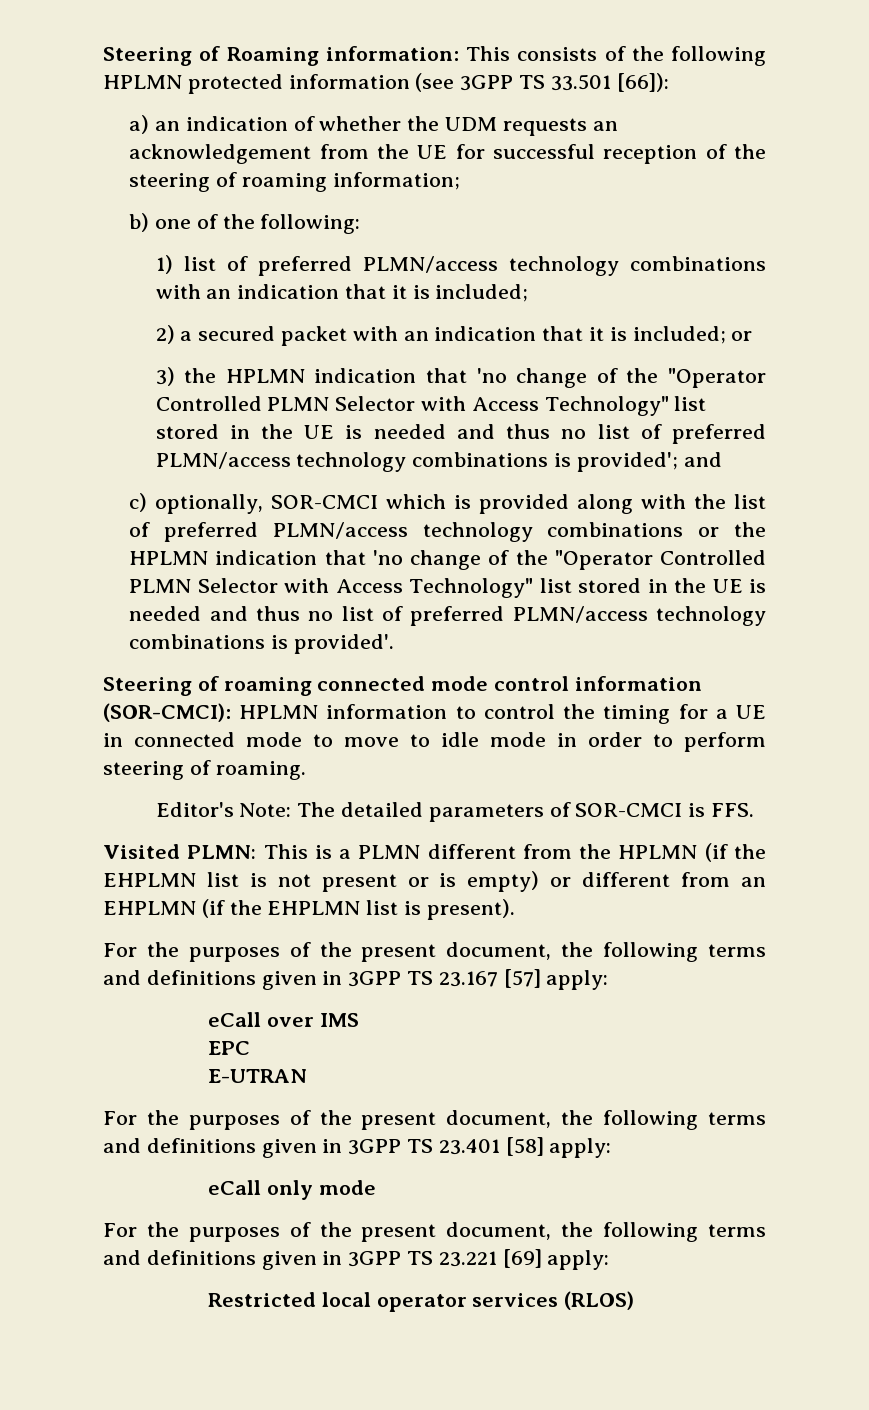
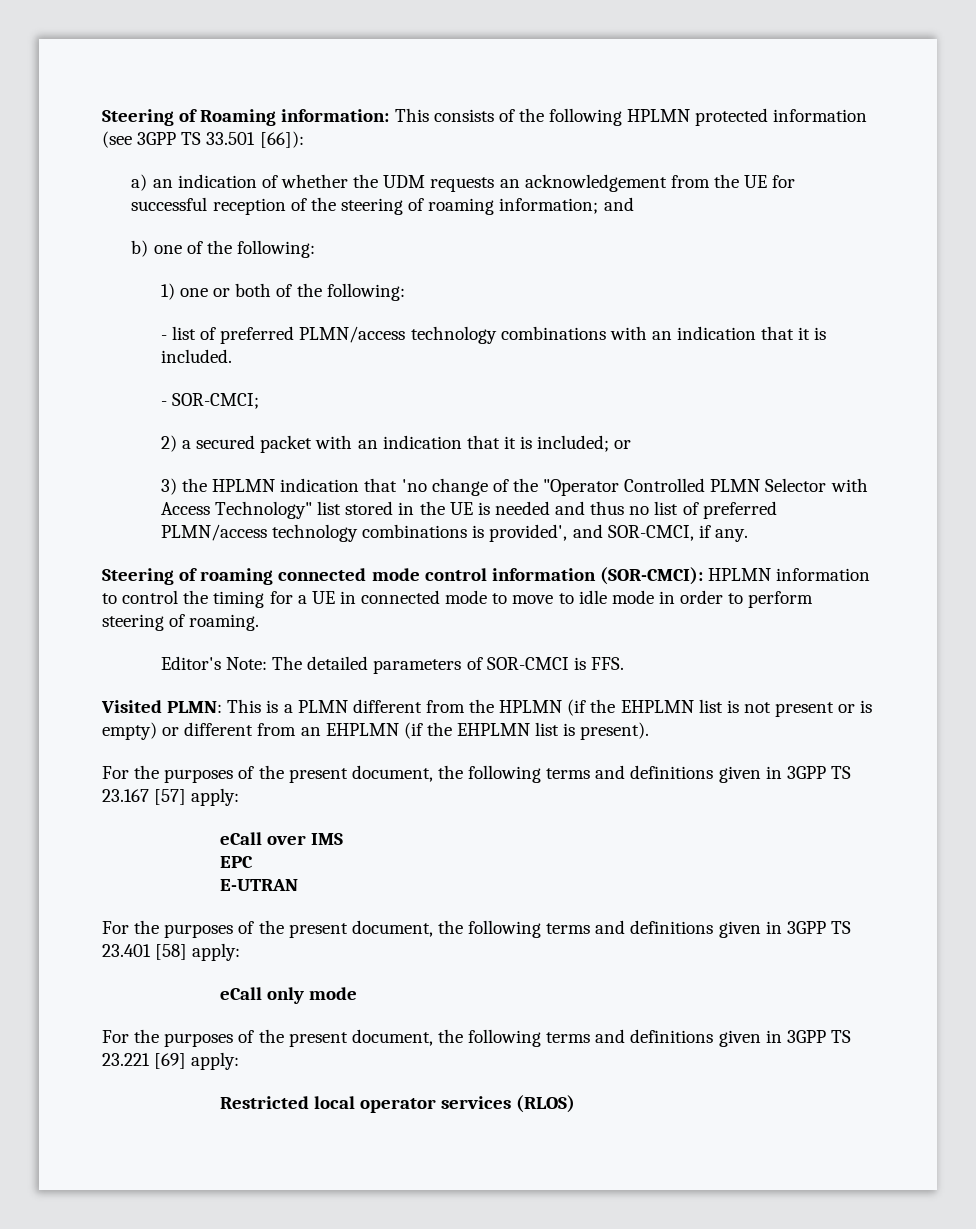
- a) an indication of whether the UDM requests an acknowledgement from the UE for successful reception of the steering of roaming information;
+ a) an indication of whether the UDM requests an acknowledgement from the UE for successful reception of the steering of roaming information; and
- 1) list of preferred PLMN/access technology combinations with an indication that it is included;
+ 1) one or both of the following:
+ - list of preferred PLMN/access technology combinations with an indication that it is included.
+ - SOR-CMCI;
- 3) the HPLMN indication that 'no change of the "Operator Controlled PLMN Selector with Access Technology" list stored in the UE is needed and thus no list of preferred PLMN/access technology combinations is provided'; and
- c) optionally, SOR-CMCI which is provided along with the list of preferred PLMN/access technology combinations or the HPLMN indication that 'no change of the "Operator Controlled PLMN Selector with Access Technology" list stored in the UE is needed and thus no list of preferred PLMN/access technology combinations is provided'.
+ 3) the HPLMN indication that 'no change of the "Operator Controlled PLMN Selector with Access Technology" list stored in the UE is needed and thus no list of preferred PLMN/access technology combinations is provided', and SOR-CMCI, if any.

